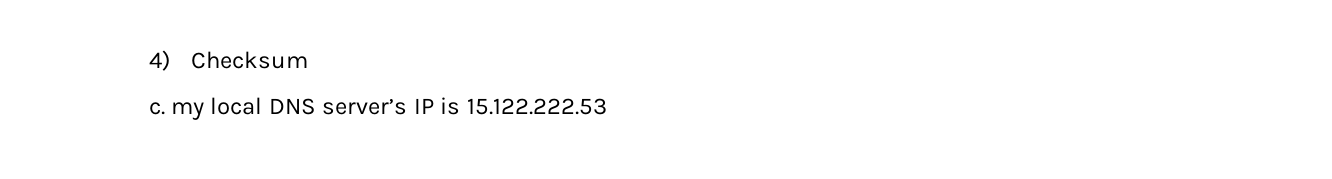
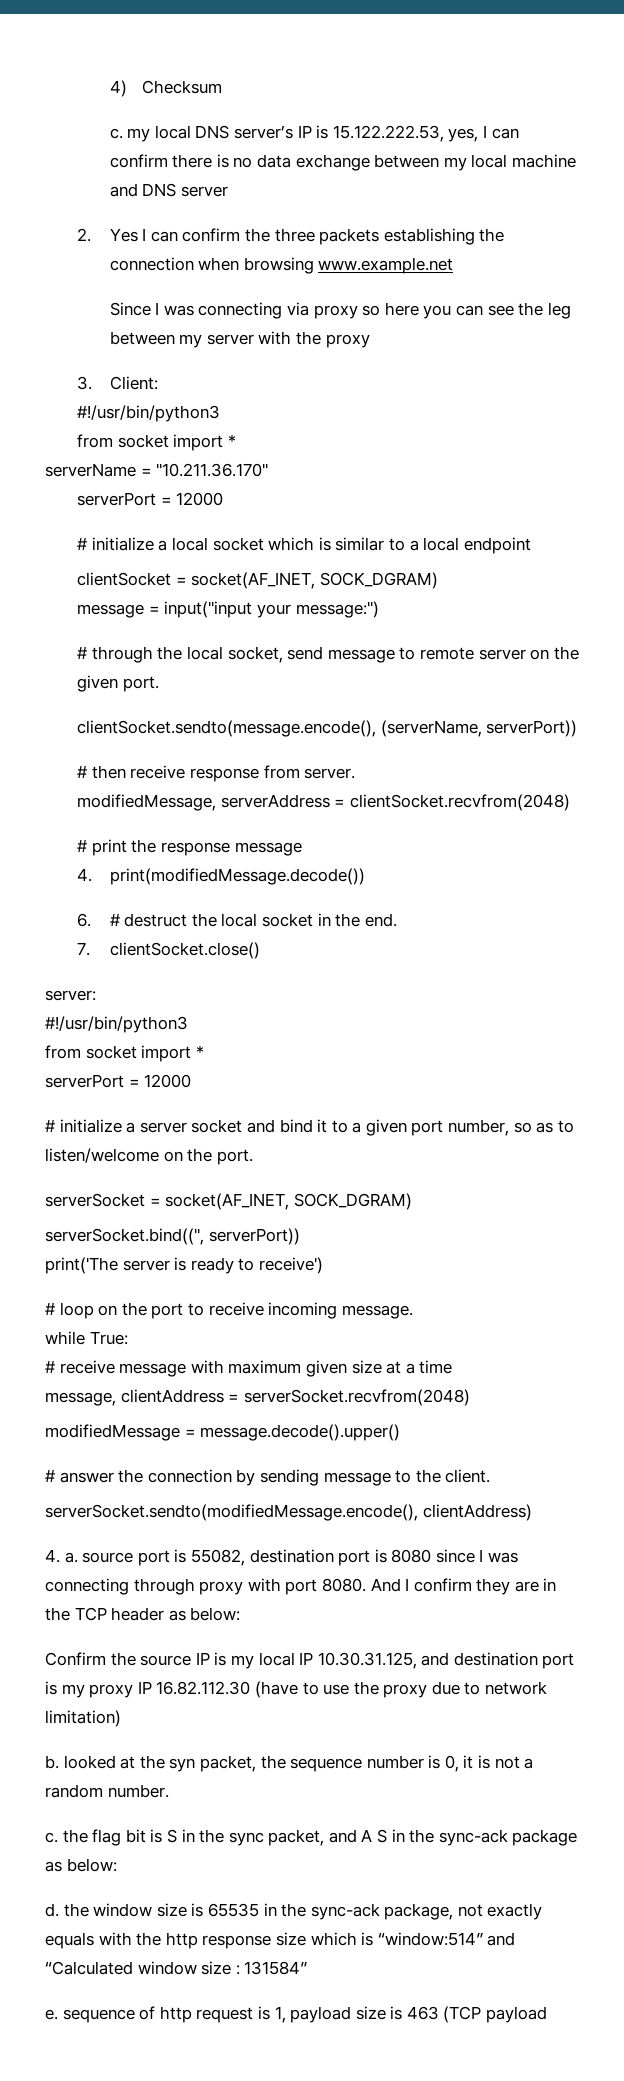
- c. my local DNS server’s IP is 15.122.222.53
+ c. my local DNS server’s IP is 15.122.222.53, yes, I can confirm there is no data exchange between my local machine and DNS server
+ 2. Yes I can confirm the three packets establishing the connection when browsing www.example.net
+ Since I was connecting via proxy so here you can see the leg between my server with the proxy
+ 3. Client:
+ #!/usr/bin/python3
+ from socket import *
+ serverName = "10.211.36.170"
+ serverPort = 12000
+ # initialize a local socket which is similar to a local endpoint
+ clientSocket = socket(AF_INET, SOCK_DGRAM)
+ message = input("input your message:")
+ # through the local socket, send message to remote server on the given port.
+ clientSocket.sendto(message.encode(), (serverName, serverPort))
+ # then receive response from server.
+ modifiedMessage, serverAddress = clientSocket.recvfrom(2048)
+ # print the response message
+ 4. print(modifiedMessage.decode())
+ 6. # destruct the local socket in the end.
+ 7. clientSocket.close()
+ server:
+ #!/usr/bin/python3
+ from socket import *
+ serverPort = 12000
+ # initialize a server socket and bind it to a given port number, so as to listen/welcome on the port.
+ serverSocket = socket(AF_INET, SOCK_DGRAM)
+ serverSocket.bind(('', serverPort))
+ print('The server is ready to receive')
+ # loop on the port to receive incoming message.
+ while True:
+ # receive message with maximum given size at a time
+ message, clientAddress = serverSocket.recvfrom(2048)
+ modifiedMessage = message.decode().upper()
+ # answer the connection by sending message to the client.
+ serverSocket.sendto(modifiedMessage.encode(), clientAddress)
+ 4. a. source port is 55082, destination port is 8080 since I was connecting through proxy with port 8080. And I confirm they are in the TCP header as below:
+ Confirm the source IP is my local IP 10.30.31.125, and destination port is my proxy IP 16.82.112.30 (have to use the proxy due to network limitation)
+ b. looked at the syn packet, the sequence number is 0, it is not a random number.
+ c. the flag bit is S in the sync packet, and A S in the sync-ack package as below:
+ d. the window size is 65535 in the sync-ack package, not exactly equals with the http response size which is “window:514” and “Calculated window size : 131584”
+ e. sequence of http request is 1, payload size is 463 (TCP payload

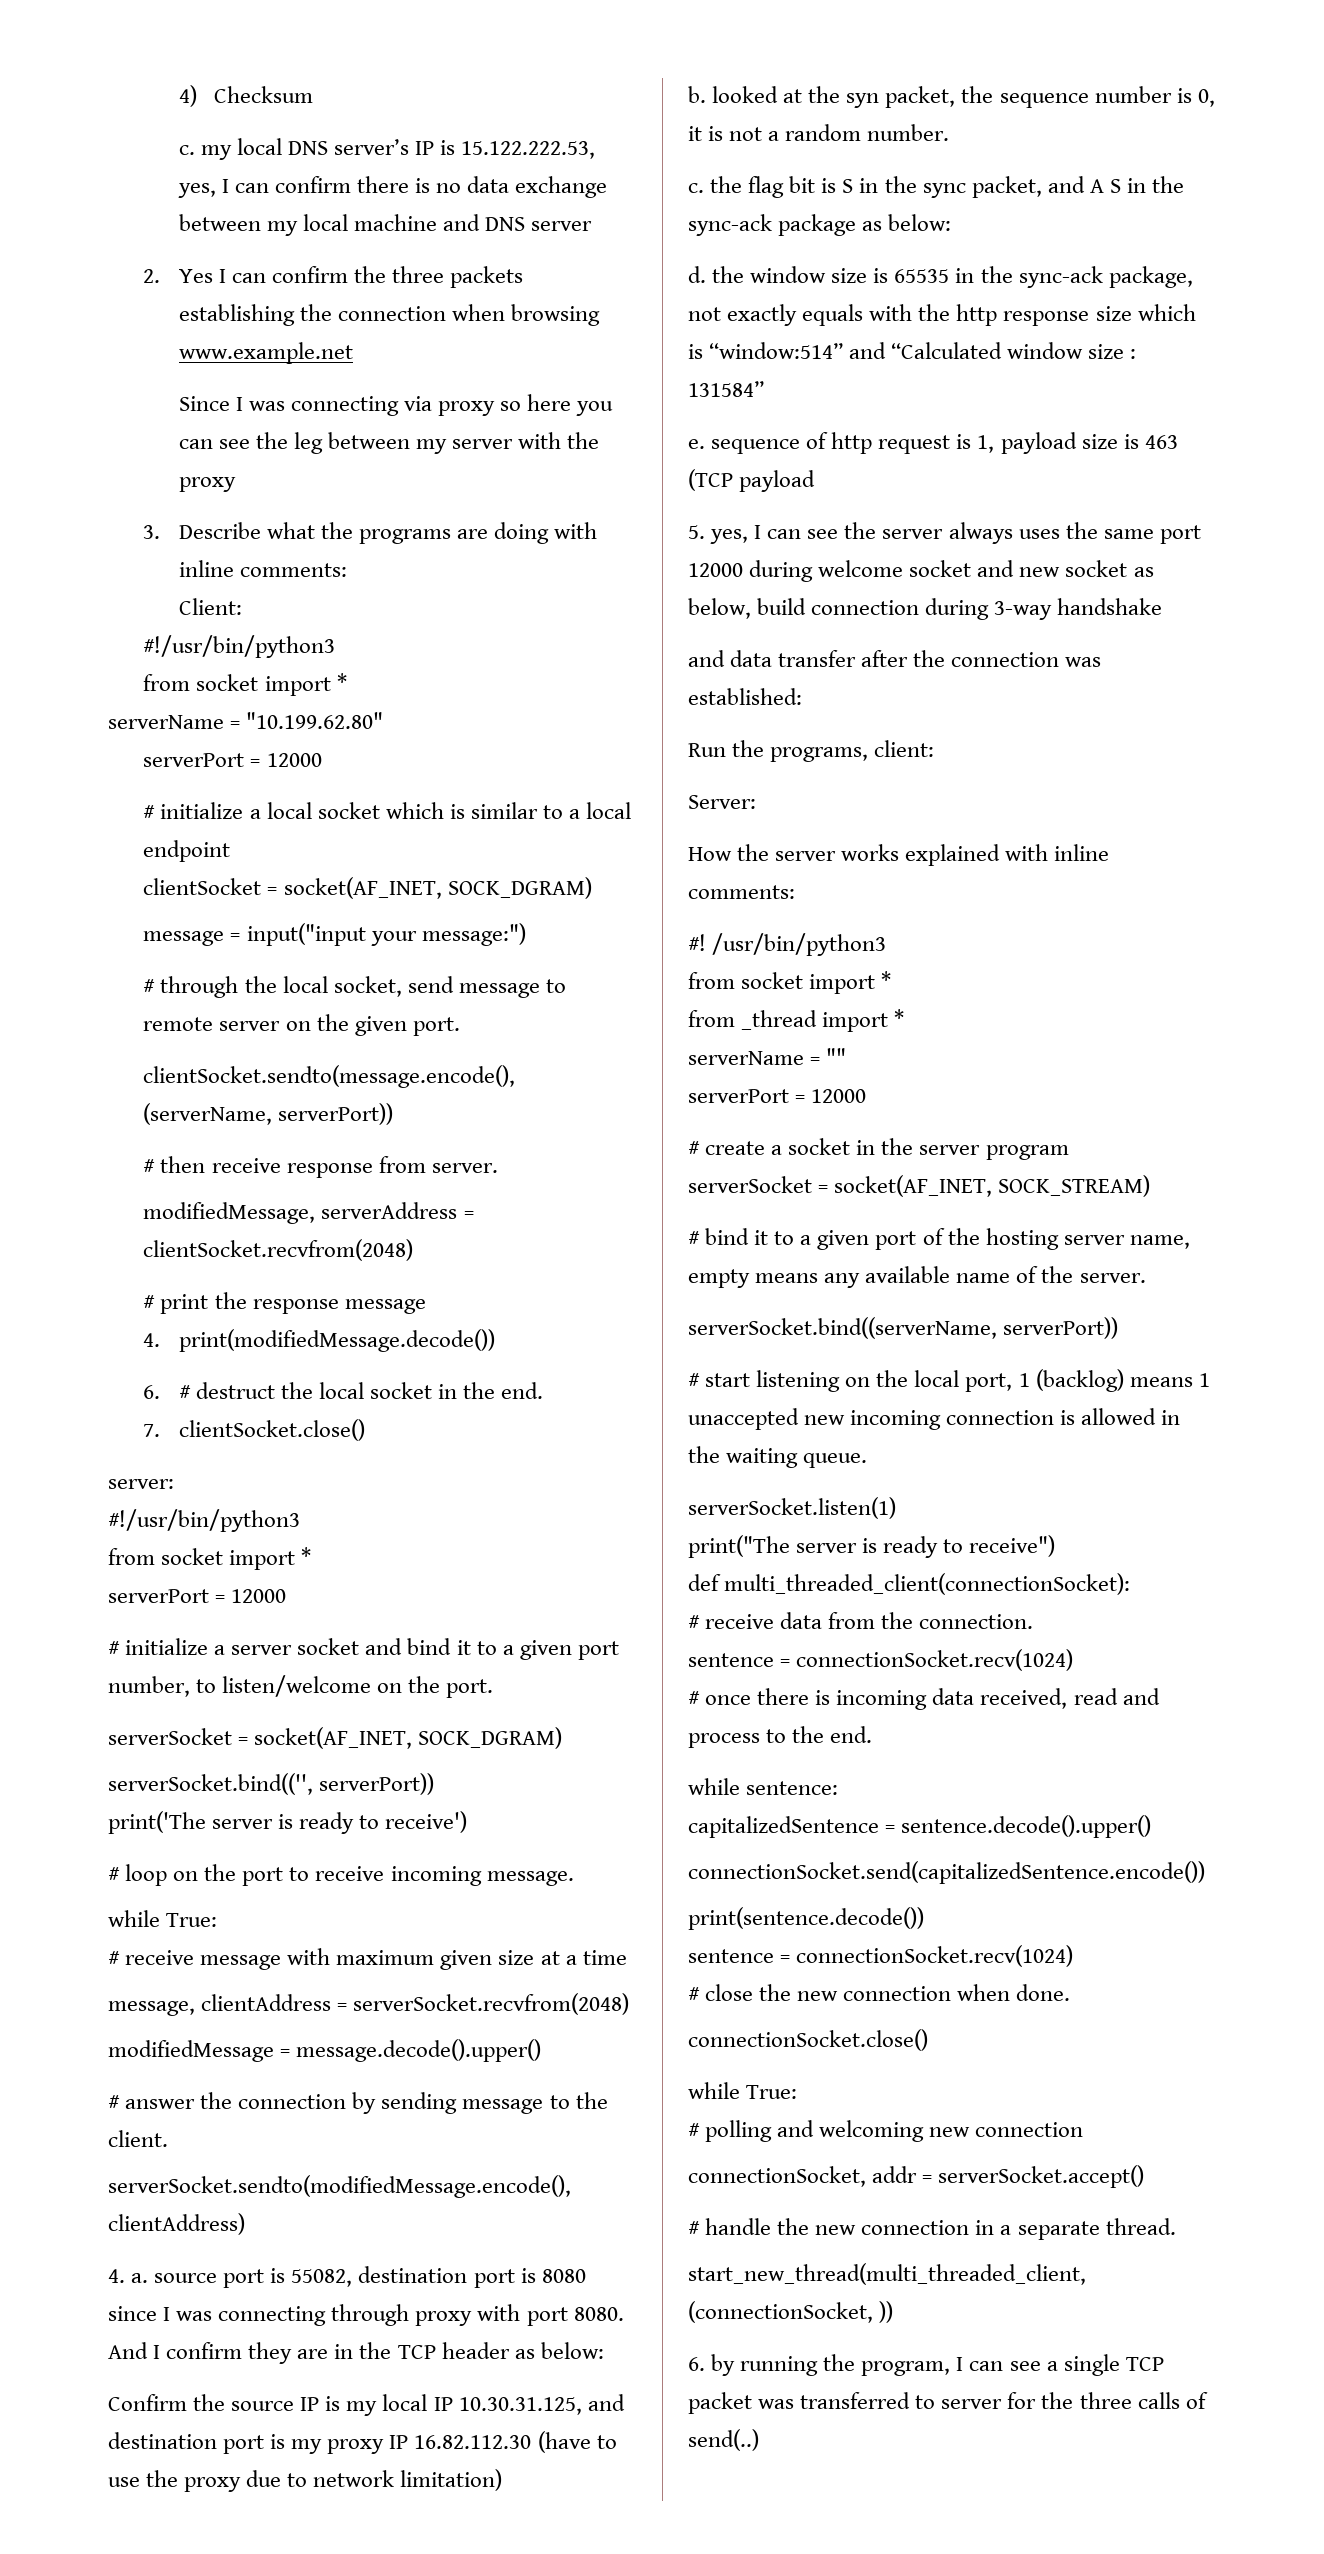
- 3. Client:
+ 3. Describe what the programs are doing with inline comments:
+ Client:
- serverName = "10.211.36.170"
+ serverName = "10.199.62.80"
- # initialize a server socket and bind it to a given port number, so as to listen/welcome on the port.
+ # initialize a server socket and bind it to a given port number, to listen/welcome on the port.
+ 5. yes, I can see the server always uses the same port 12000 during welcome socket and new socket as below, build connection during 3-way handshake
+ and data transfer after the connection was established:
+ Run the programs, client:
+ Server:
+ How the server works explained with inline comments:
+ #! /usr/bin/python3
+ from socket import *
+ from _thread import *
+ serverName = ""
+ serverPort = 12000
+ # create a socket in the server program
+ serverSocket = socket(AF_INET, SOCK_STREAM)
+ # bind it to a given port of the hosting server name, empty means any available name of the server.
+ serverSocket.bind((serverName, serverPort))
+ # start listening on the local port, 1 (backlog) means 1 unaccepted new incoming connection is allowed in the waiting queue.
+ serverSocket.listen(1)
+ print("The server is ready to receive")
+ def multi_threaded_client(connectionSocket):
+ # receive data from the connection.
+ sentence = connectionSocket.recv(1024)
+ # once there is incoming data received, read and process to the end.
+ while sentence:
+ capitalizedSentence = sentence.decode().upper()
+ connectionSocket.send(capitalizedSentence.encode())
+ print(sentence.decode())
+ sentence = connectionSocket.recv(1024)
+ # close the new connection when done.
+ connectionSocket.close()
+ while True:
+ # polling and welcoming new connection
+ connectionSocket, addr = serverSocket.accept()
+ # handle the new connection in a separate thread.
+ start_new_thread(multi_threaded_client, (connectionSocket, ))
+ 6. by running the program, I can see a single TCP packet was transferred to server for the three calls of send(..)

